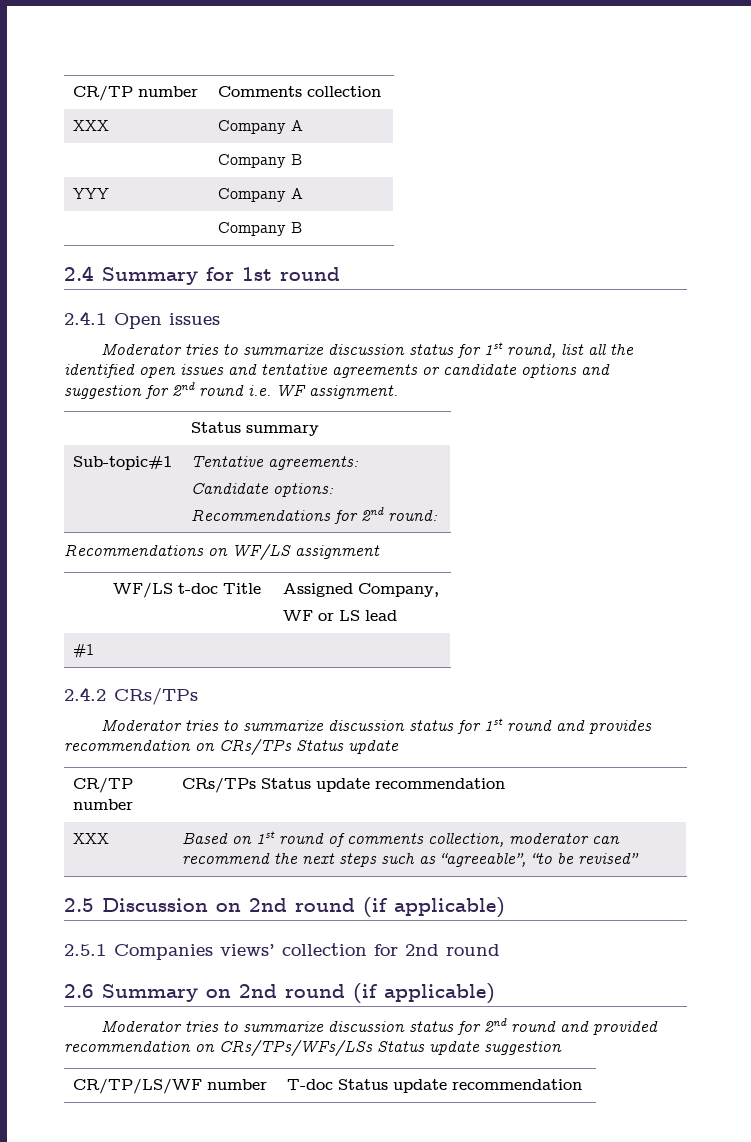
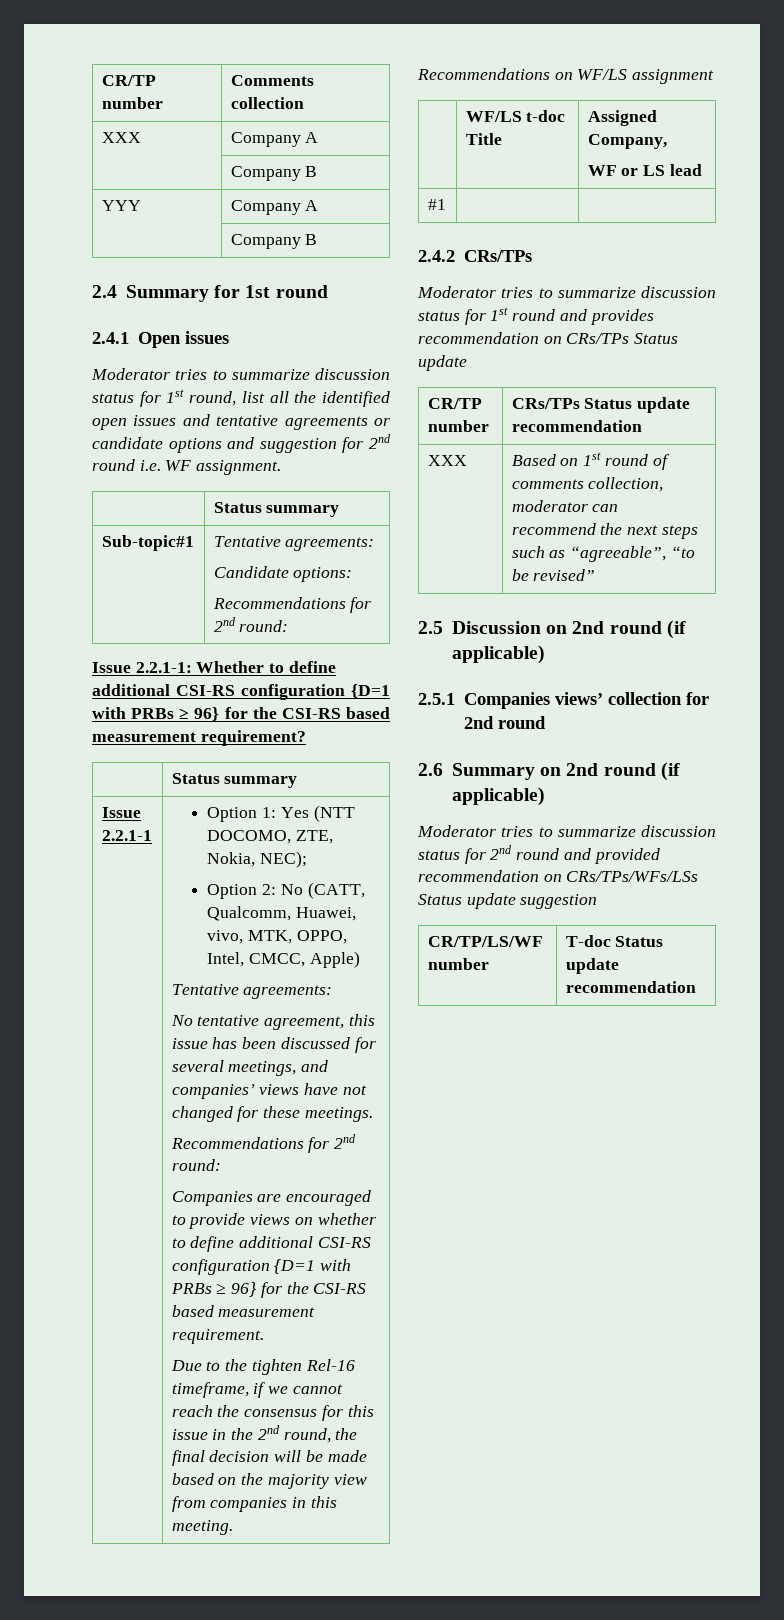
+ Issue 2.2.1-1: Whether to define additional CSI-RS configuration {D=1 with PRBs ≥ 96} for the CSI-RS based measurement requirement?
+ | Status summary
+ Issue 2.2.1-1 | Option 1: Yes (NTT DOCOMO, ZTE, Nokia, NEC);
+ Option 2: No (CATT, Qualcomm, Huawei, vivo, MTK, OPPO, Intel, CMCC, Apple)
+ Tentative agreements:
+ No tentative agreement, this issue has been discussed for several meetings, and companies’ views have not changed for these meetings.
+ Recommendations for 2nd round:
+ Companies are encouraged to provide views on whether to define additional CSI-RS configuration {D=1 with PRBs ≥ 96} for the CSI-RS based measurement requirement.
+ Due to the tighten Rel-16 timeframe, if we cannot reach the consensus for this issue in the 2nd round, the final decision will be made based on the majority view from companies in this meeting.

